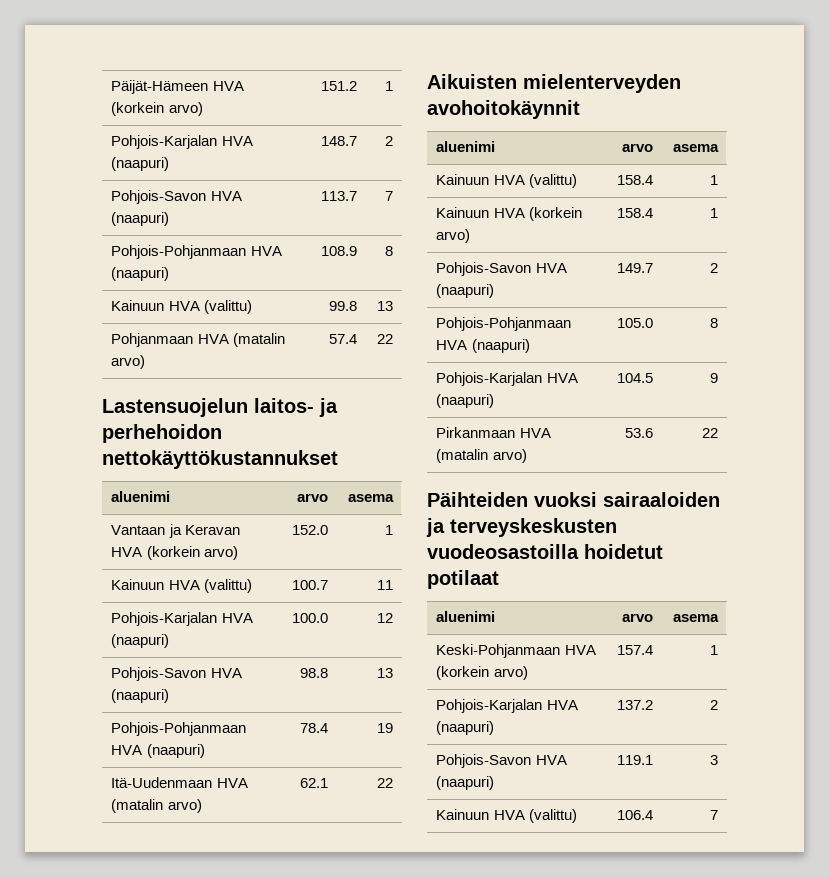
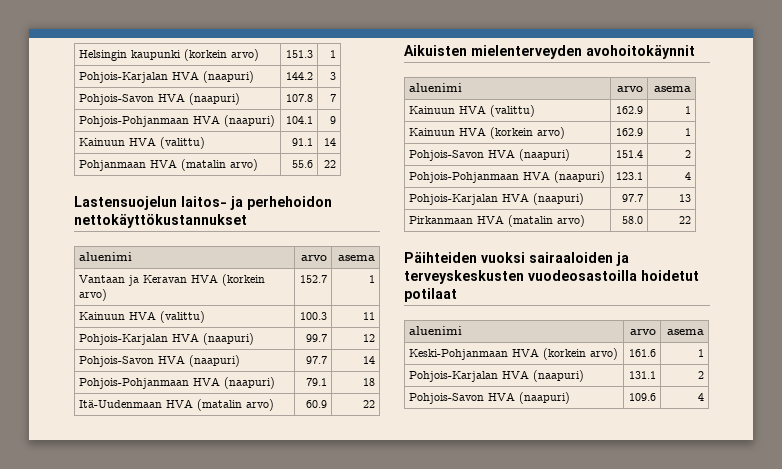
- Päijät-Hämeen HVA (korkein arvo) | 151.2 | 1
- Pohjois-Karjalan HVA (naapuri) | 148.7 | 2
- Pohjois-Savon HVA (naapuri) | 113.7 | 7
+ Helsingin kaupunki (korkein arvo) | 151.3 | 1
+ Pohjois-Karjalan HVA (naapuri) | 144.2 | 3
+ Pohjois-Savon HVA (naapuri) | 107.8 | 7
- Pohjois-Pohjanmaan HVA (naapuri) | 108.9 | 8
- Kainuun HVA (valittu) | 99.8 | 13
+ Pohjois-Pohjanmaan HVA (naapuri) | 104.1 | 9
+ Kainuun HVA (valittu) | 91.1 | 14
- Pohjanmaan HVA (matalin arvo) | 57.4 | 22
+ Pohjanmaan HVA (matalin arvo) | 55.6 | 22
- Vantaan ja Keravan HVA (korkein arvo) | 152.0 | 1
+ Vantaan ja Keravan HVA (korkein arvo) | 152.7 | 1
- Kainuun HVA (valittu) | 100.7 | 11
+ Kainuun HVA (valittu) | 100.3 | 11
- Pohjois-Karjalan HVA (naapuri) | 100.0 | 12
+ Pohjois-Karjalan HVA (naapuri) | 99.7 | 12
- Pohjois-Savon HVA (naapuri) | 98.8 | 13
- Pohjois-Pohjanmaan HVA (naapuri) | 78.4 | 19
+ Pohjois-Savon HVA (naapuri) | 97.7 | 14
+ Pohjois-Pohjanmaan HVA (naapuri) | 79.1 | 18
- Itä-Uudenmaan HVA (matalin arvo) | 62.1 | 22
+ Itä-Uudenmaan HVA (matalin arvo) | 60.9 | 22
- Kainuun HVA (valittu) | 158.4 | 1
+ Kainuun HVA (valittu) | 162.9 | 1
- Kainuun HVA (korkein arvo) | 158.4 | 1
+ Kainuun HVA (korkein arvo) | 162.9 | 1
- Pohjois-Savon HVA (naapuri) | 149.7 | 2
+ Pohjois-Savon HVA (naapuri) | 151.4 | 2
- Pohjois-Pohjanmaan HVA (naapuri) | 105.0 | 8
- Pohjois-Karjalan HVA (naapuri) | 104.5 | 9
+ Pohjois-Pohjanmaan HVA (naapuri) | 123.1 | 4
+ Pohjois-Karjalan HVA (naapuri) | 97.7 | 13
- Pirkanmaan HVA (matalin arvo) | 53.6 | 22
+ Pirkanmaan HVA (matalin arvo) | 58.0 | 22
- Keski-Pohjanmaan HVA (korkein arvo) | 157.4 | 1
- Pohjois-Karjalan HVA (naapuri) | 137.2 | 2
- Pohjois-Savon HVA (naapuri) | 119.1 | 3
- Kainuun HVA (valittu) | 106.4 | 7
+ Keski-Pohjanmaan HVA (korkein arvo) | 161.6 | 1
+ Pohjois-Karjalan HVA (naapuri) | 131.1 | 2
+ Pohjois-Savon HVA (naapuri) | 109.6 | 4

